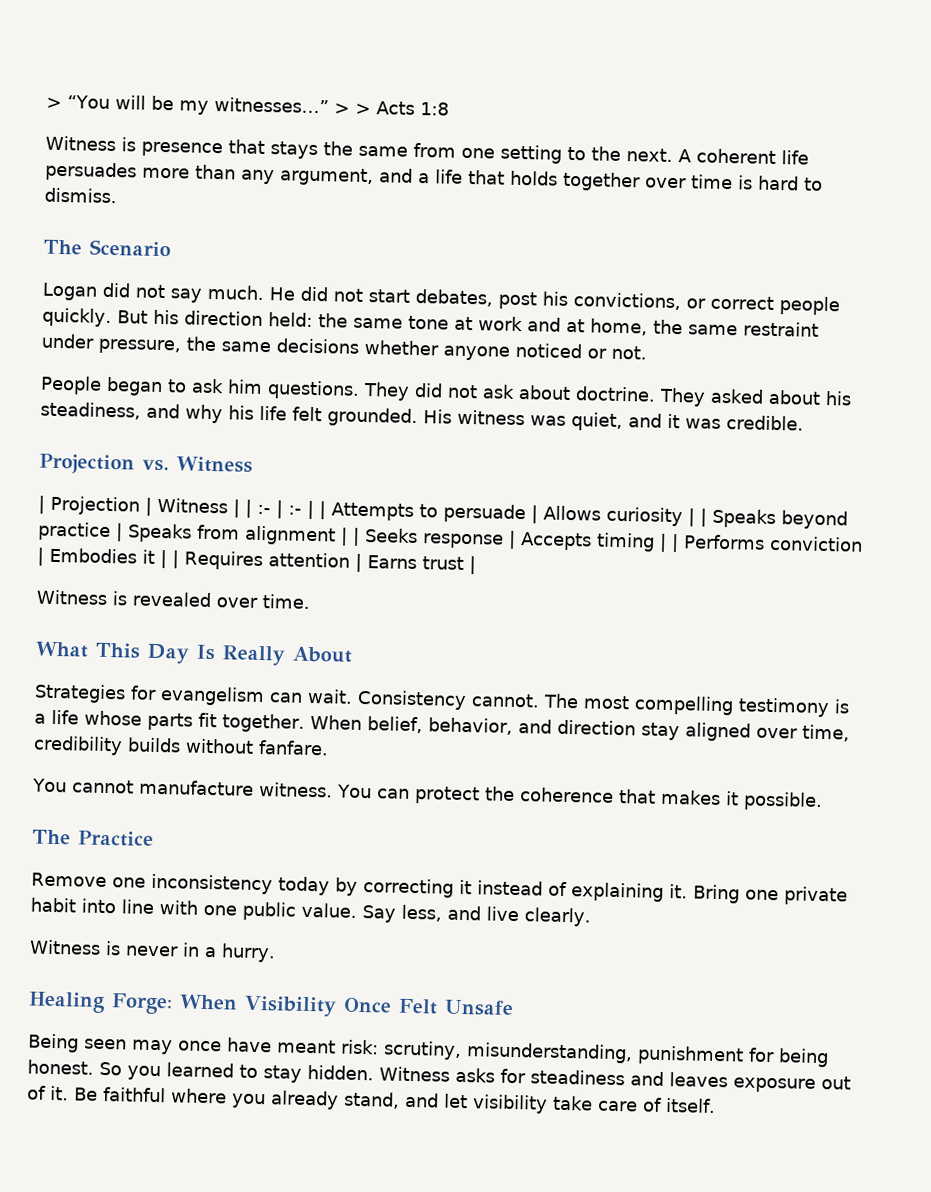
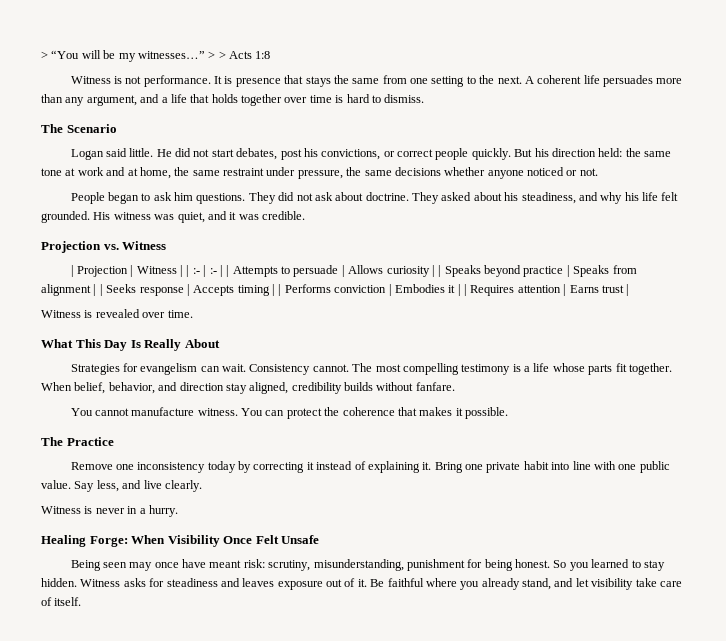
- Witness is presence that stays the same from one setting to the next.
+ Witness is not performance. It is presence that stays the same from one setting to the next.
- Logan did not say much.
+ Logan said little.
- When belief, behavior, and direction stay aligned over time, credibility builds without fanfare.
+ When belief, behavior, and direction stay aligned, credibility builds without fanfare.

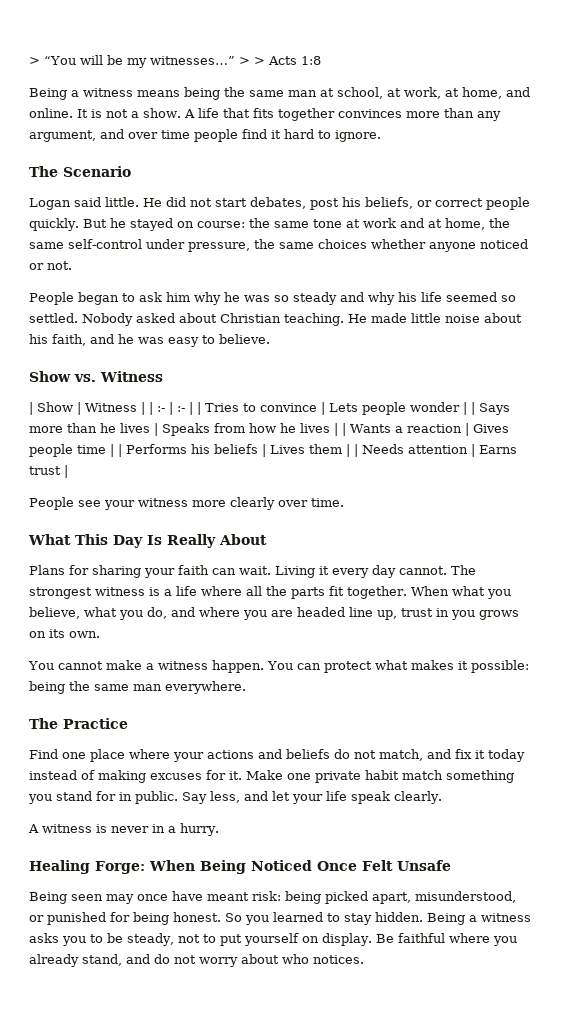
- Witness is not performance. It is presence that stays the same from one setting to the next. A coherent life persuades more than any argument, and a life that holds together over time is hard to dismiss.
+ Being a witness means being the same man at school, at work, at home, and online. It is not a show. A life that fits together convinces more than any argument, and over time people find it hard to ignore.
- He did not start debates, post his convictions, or correct people quickly.
+ He did not start debates, post his beliefs, or correct people quickly.
- But his direction held: the same tone at work and at home, the same restraint under pressure, the same decisions whether anyone noticed or not.
+ But he stayed on course: the same tone at work and at home, the same self-control under pressure, the same choices whether anyone noticed or not.
- People began to ask him questions. They did not ask about doctrine. They asked about his steadiness, and why his life felt grounded. His witness was quiet, and it was credible.
- Projection vs. Witness
+ People began to ask him why he was so steady and why his life seemed so settled. Nobody asked about Christian teaching. He made little noise about his faith, and he was easy to believe.
+ Show vs. Witness
- | Projection | Witness | | :- | :- | | Attempts to persuade | Allows curiosity | | Speaks beyond practice | Speaks from alignment | | Seeks response | Accepts timing | | Performs conviction | Embodies it | | Requires attention | Earns trust |
+ | Show | Witness | | :- | :- | | Tries to convince | Lets people wonder | | Says more than he lives | Speaks from how he lives | | Wants a reaction | Gives people time | | Performs his beliefs | Lives them | | Needs attention | Earns trust |
- Witness is revealed over time.
+ People see your witness more clearly over time.
- Strategies for evangelism can wait. Consistency cannot. The most compelling testimony is a life whose parts fit together. When belief, behavior, and direction stay aligned, credibility builds without fanfare.
- You cannot manufacture witness. You can protect the coherence that makes it possible.
+ Plans for sharing your faith can wait. Living it every day cannot. The strongest witness is a life where all the parts fit together. When what you believe, what you do, and where you are headed line up, trust in you grows on its own.
+ You cannot make a witness happen. You can protect what makes it possible: being the same man everywhere.
  The Practice
- Remove one inconsistency today by correcting it instead of explaining it. Bring one private habit into line with one public value. Say less, and live clearly.
+ Find one place where your actions and beliefs do not match, and fix it today instead of making excuses for it. Make one private habit match something you stand for in public. Say less, and let your life speak clearly.
- Witness is never in a hurry.
+ A witness is never in a hurry.
- Healing Forge: When Visibility Once Felt Unsafe
+ Healing Forge: When Being Noticed Once Felt Unsafe
- Being seen may once have meant risk: scrutiny, misunderstanding, punishment for being honest.
+ Being seen may once have meant risk: being picked apart, misunderstood, or punished for being honest.
- Witness asks for steadiness and leaves exposure out of it.
+ Being a witness asks you to be steady, not to put yourself on display.
- Be faithful where you already stand, and let visibility take care of itself.
+ Be faithful where you already stand, and do not worry about who notices.

